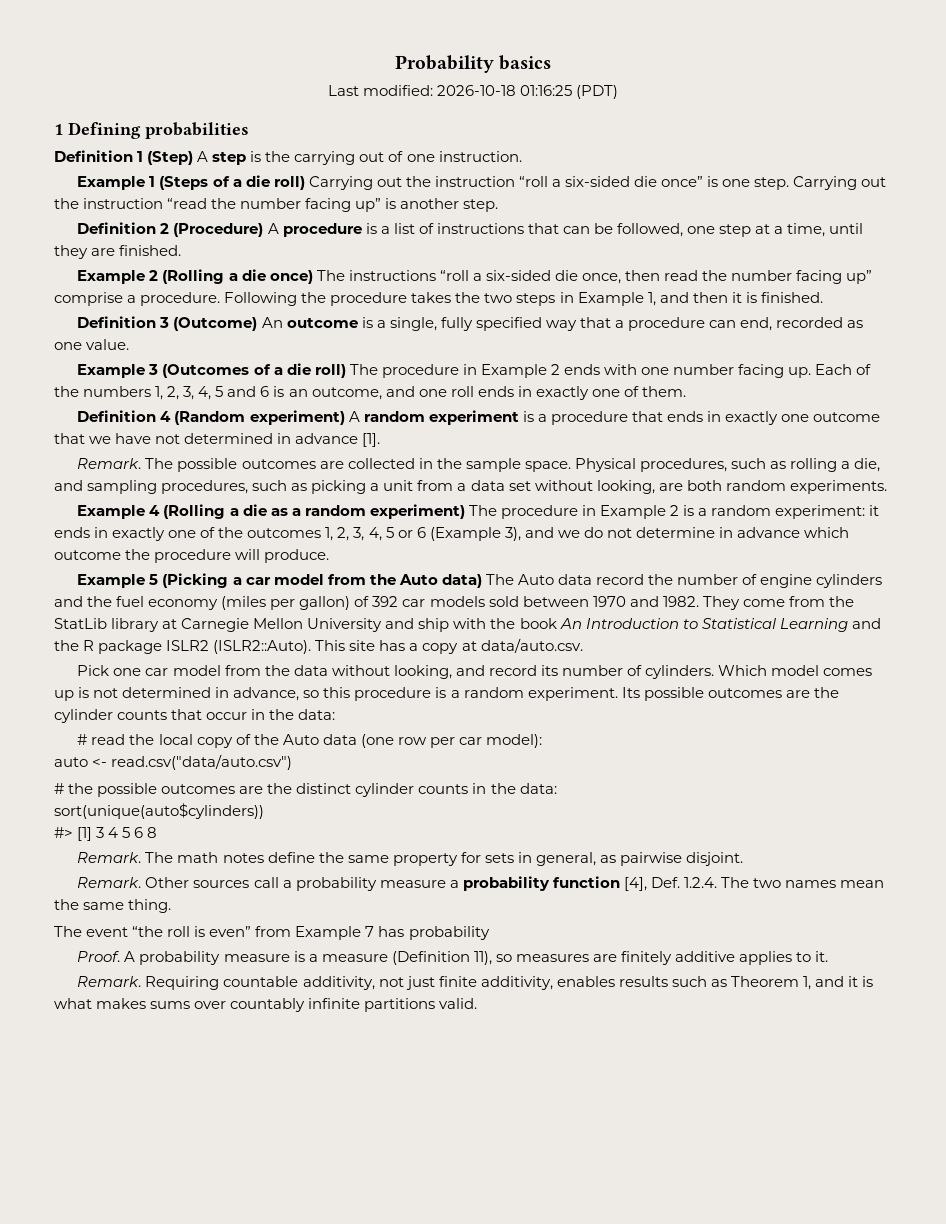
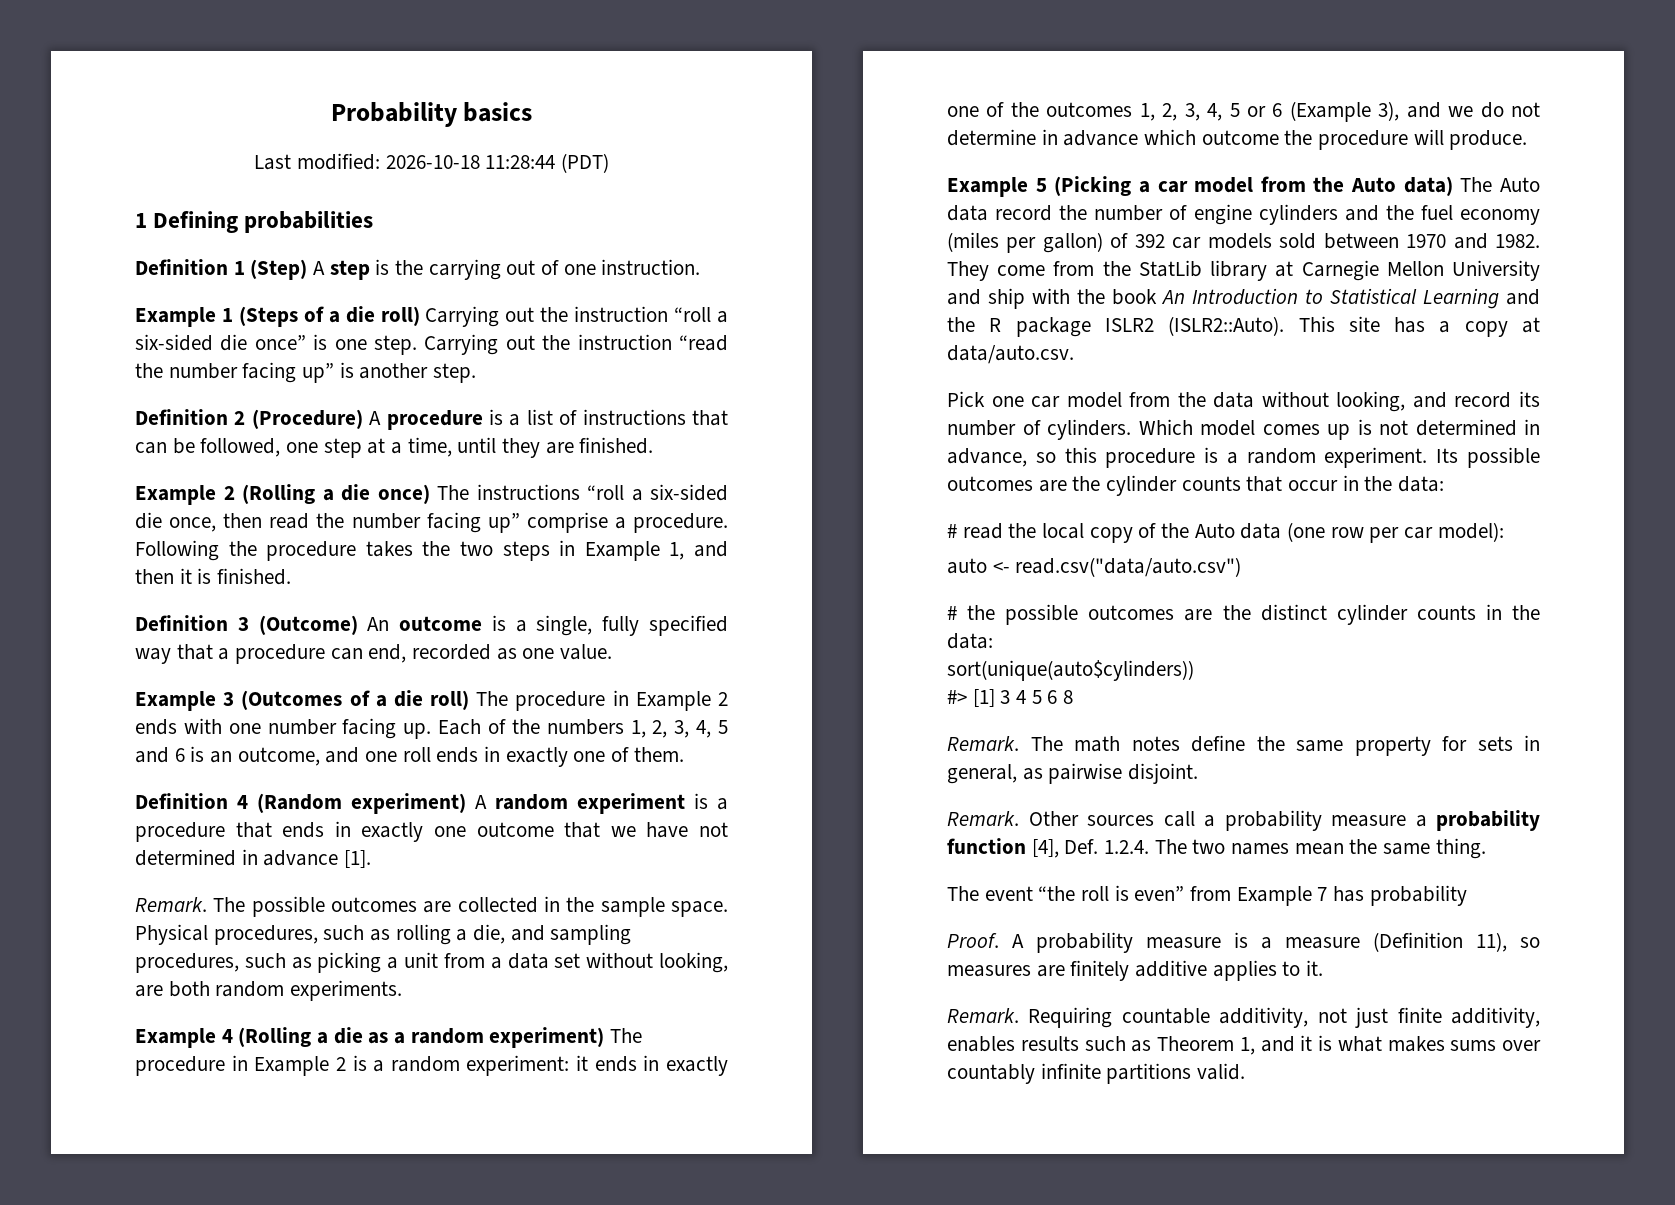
- Last modified: 2026-10-18 01:16:25 (PDT)
+ Last modified: 2026-10-18 11:28:44 (PDT)

